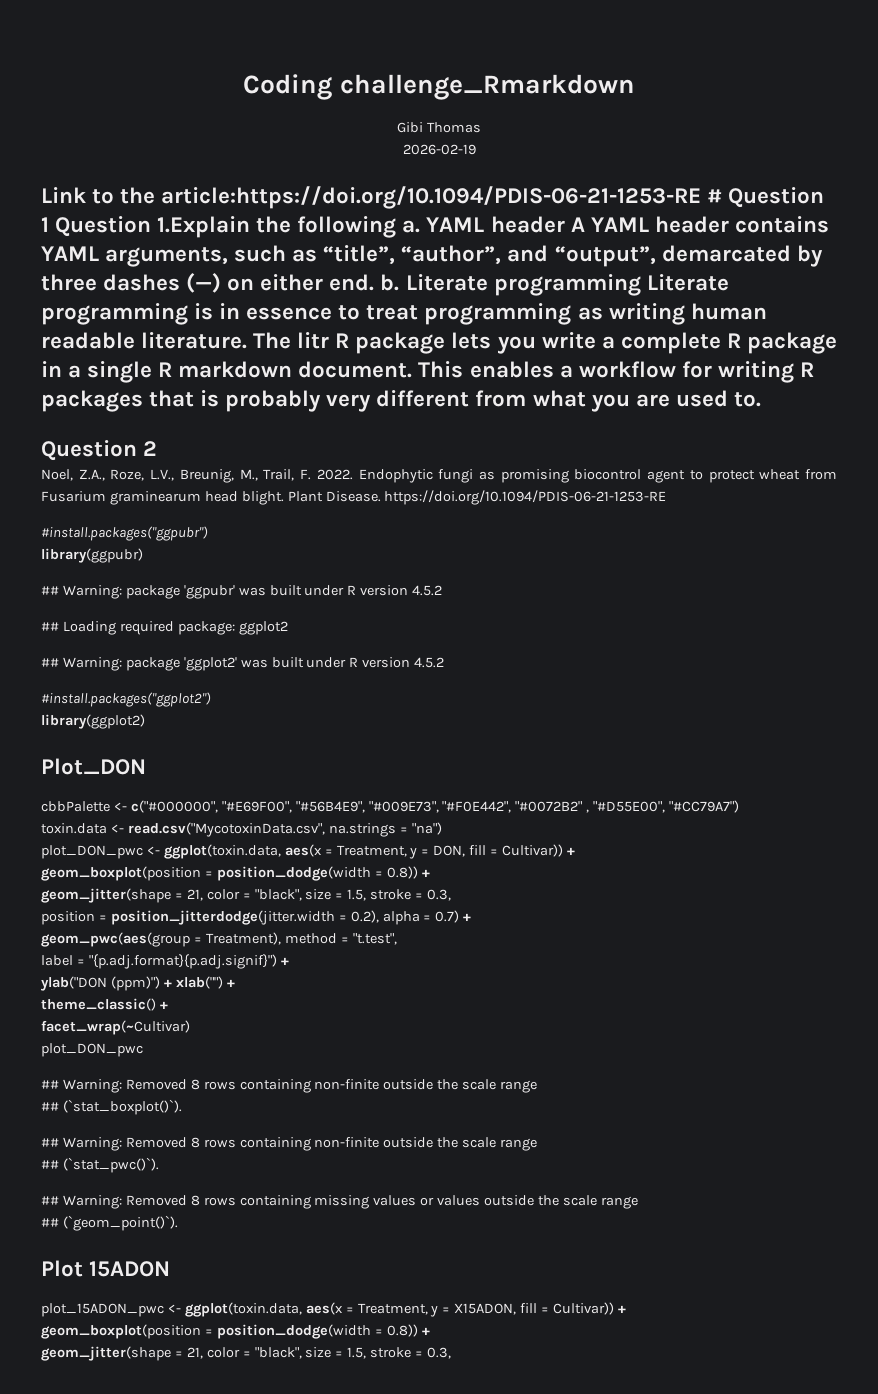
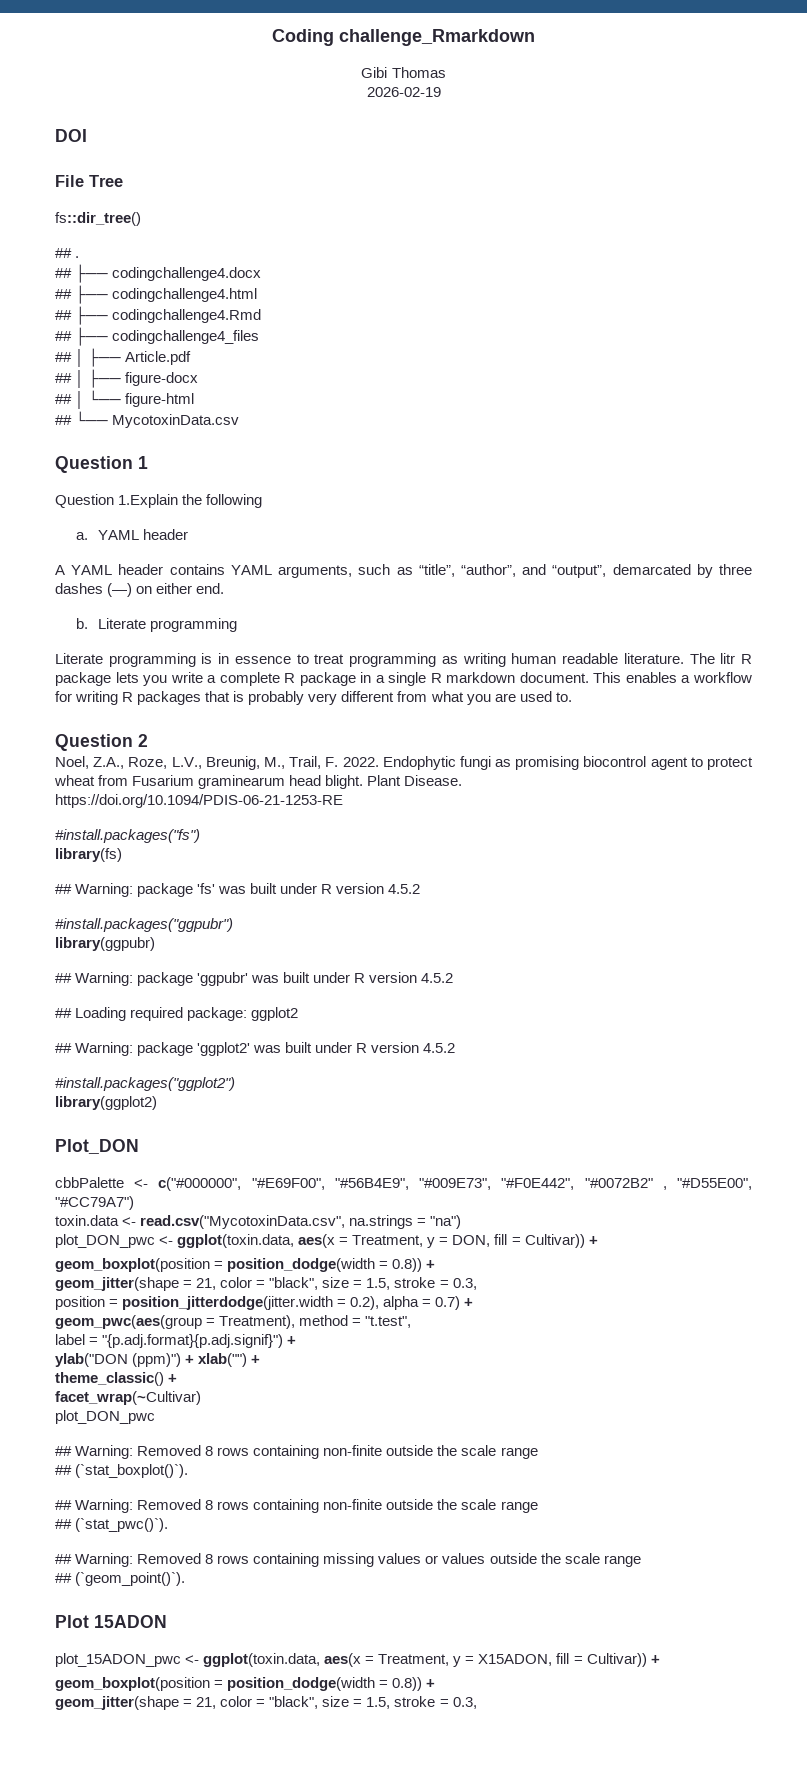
- Link to the article:https://doi.org/10.1094/PDIS-06-21-1253-RE # Question 1 Question 1.Explain the following a. YAML header A YAML header contains YAML arguments, such as “title”, “author”, and “output”, demarcated by three dashes (—) on either end. b. Literate programming Literate programming is in essence to treat programming as writing human readable literature.
+ DOI
+ File Tree
+ fs::dir_tree()
+ ## .
+ ## ├── codingchallenge4.docx
+ ## ├── codingchallenge4.html
+ ## ├── codingchallenge4.Rmd
+ ## ├── codingchallenge4_files
+ ## │ ├── Article.pdf
+ ## │ ├── figure-docx
+ ## │ └── figure-html
+ ## └── MycotoxinData.csv
+ Question 1
+ Question 1.Explain the following
+ a. YAML header
+ A YAML header contains YAML arguments, such as “title”, “author”, and “output”, demarcated by three dashes (—) on either end.
+ b. Literate programming
+ Literate programming is in essence to treat programming as writing human readable literature.
+ #install.packages("fs")
+ library(fs)
+ ## Warning: package 'fs' was built under R version 4.5.2

